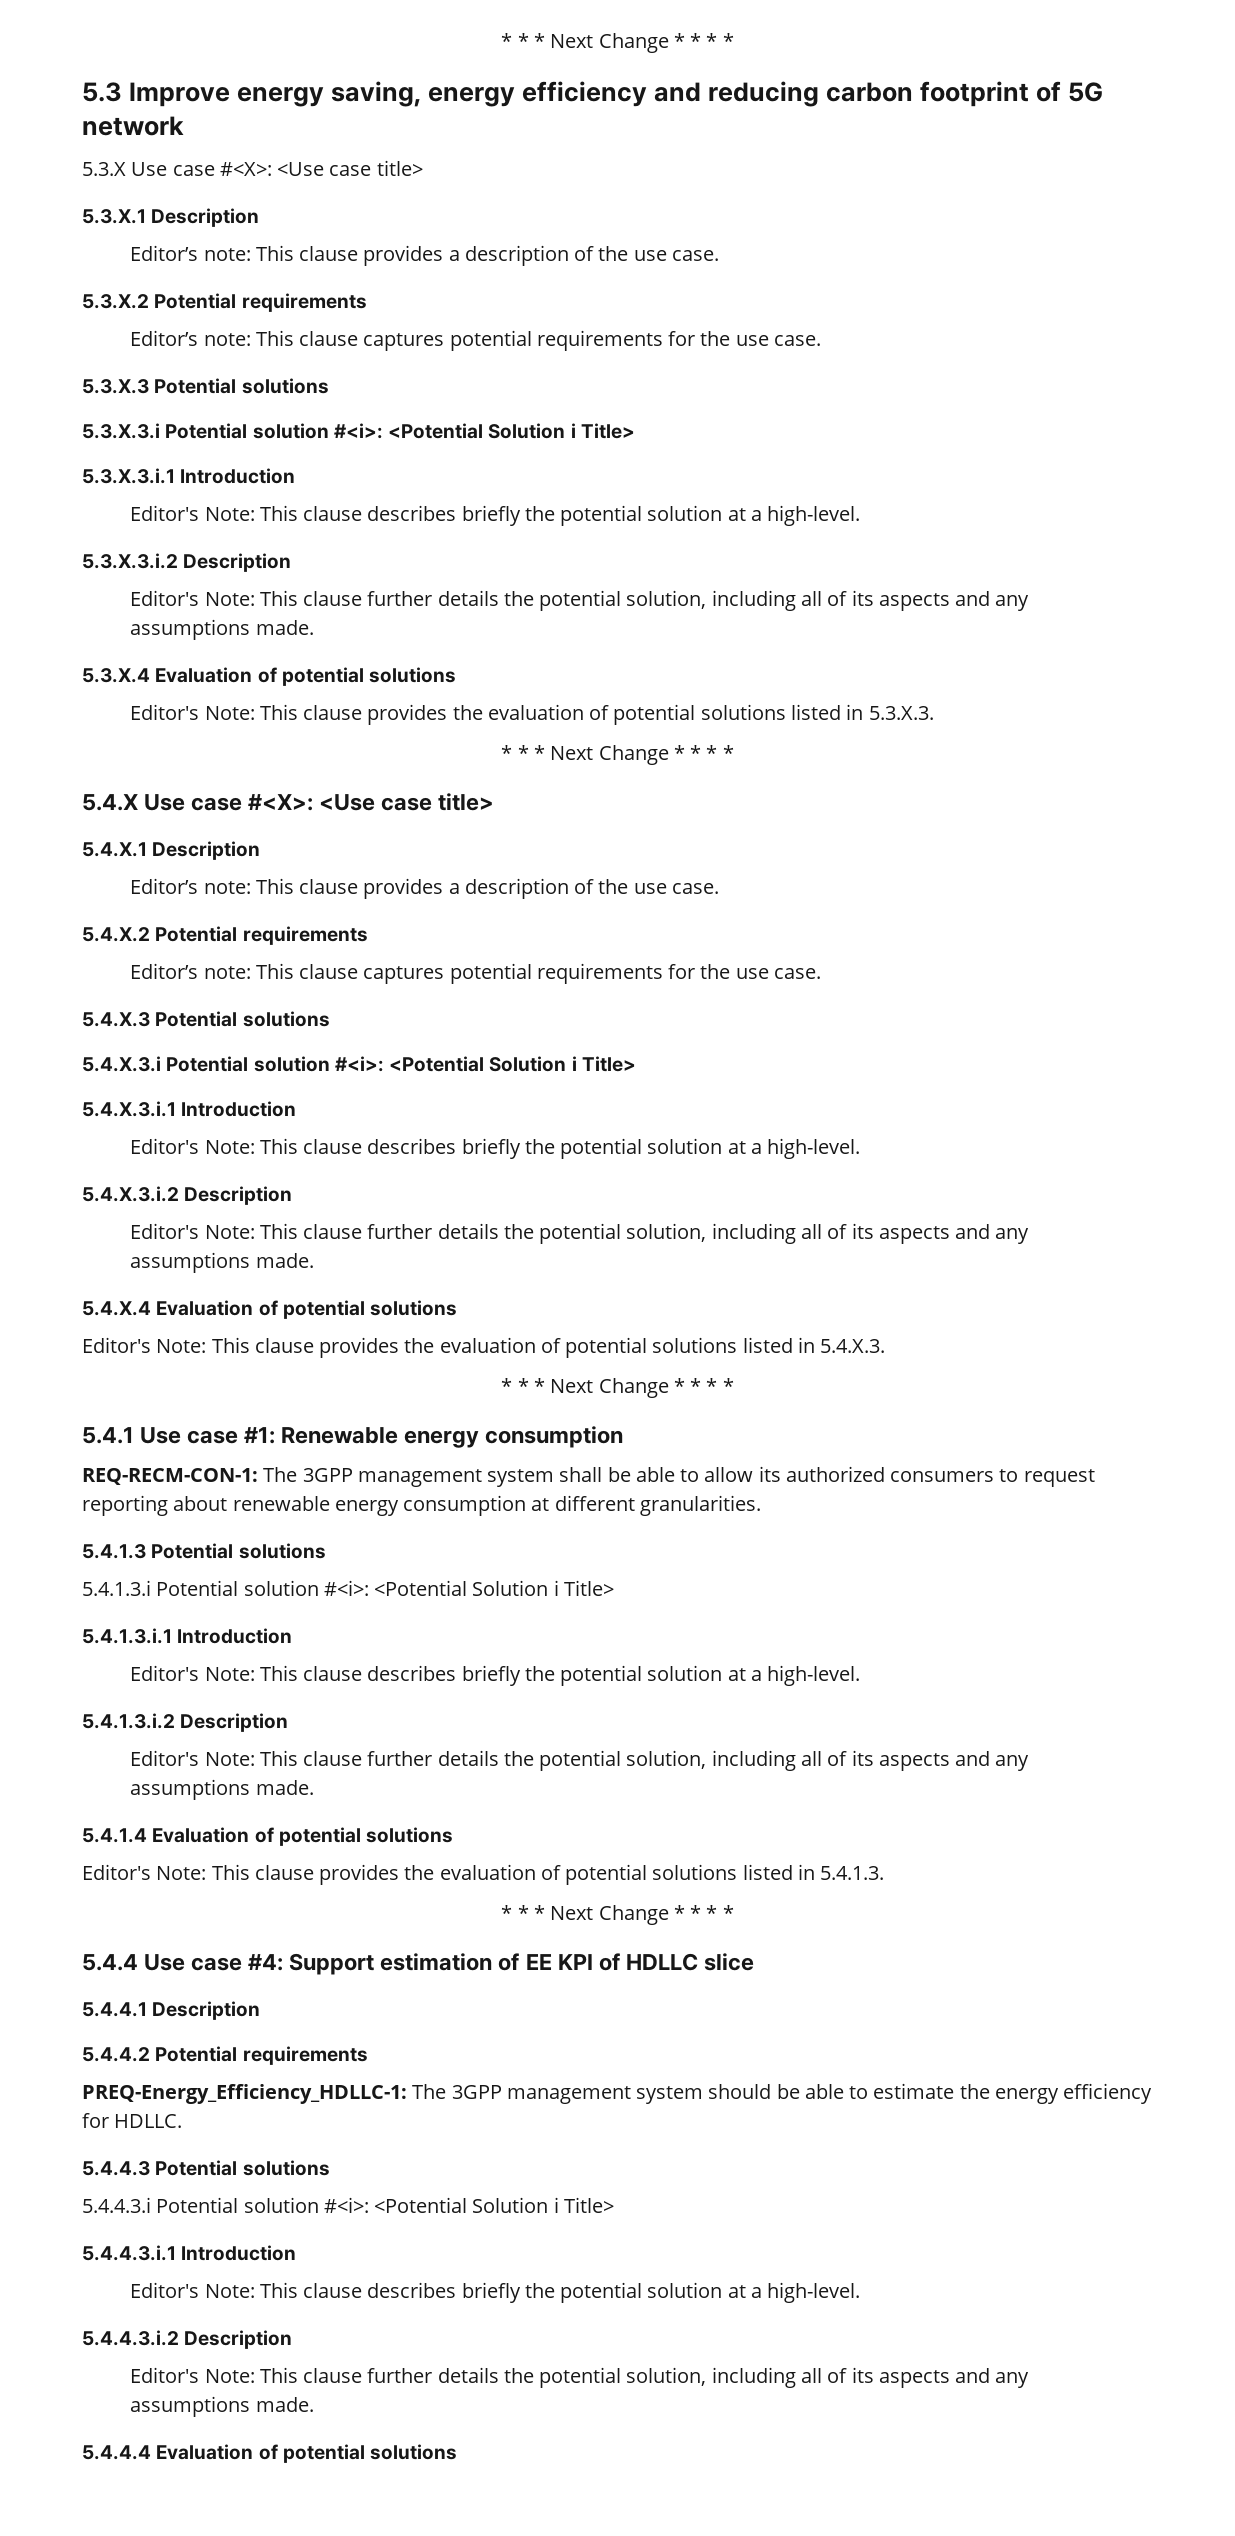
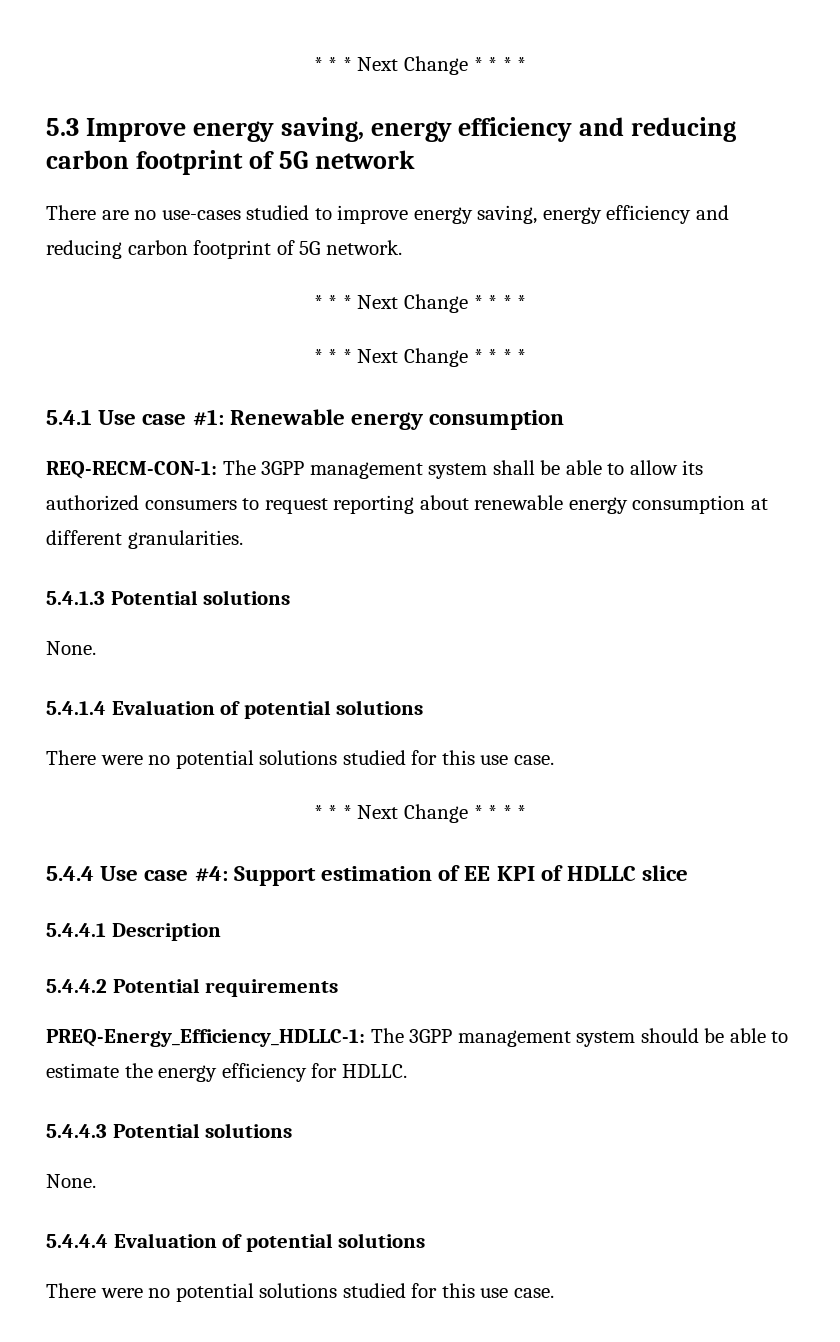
- 5.3.X Use case #<X>: <Use case title>
- 5.3.X.1 Description
- Editor’s note: This clause provides a description of the use case.
- 5.3.X.2 Potential requirements
- Editor’s note: This clause captures potential requirements for the use case.
- 5.3.X.3 Potential solutions
- 5.3.X.3.i Potential solution #<i>: <Potential Solution i Title>
- 5.3.X.3.i.1 Introduction
- Editor's Note: This clause describes briefly the potential solution at a high-level.
- 5.3.X.3.i.2 Description
- Editor's Note: This clause further details the potential solution, including all of its aspects and any assumptions made.
- 5.3.X.4 Evaluation of potential solutions
- Editor's Note: This clause provides the evaluation of potential solutions listed in 5.3.X.3.
+ There are no use-cases studied to improve energy saving, energy efficiency and reducing carbon footprint of 5G network.
  * * * Next Change * * * *
- 5.4.X Use case #<X>: <Use case title>
- 5.4.X.1 Description
- Editor’s note: This clause provides a description of the use case.
- 5.4.X.2 Potential requirements
- Editor’s note: This clause captures potential requirements for the use case.
- 5.4.X.3 Potential solutions
- 5.4.X.3.i Potential solution #<i>: <Potential Solution i Title>
- 5.4.X.3.i.1 Introduction
- Editor's Note: This clause describes briefly the potential solution at a high-level.
- 5.4.X.3.i.2 Description
- Editor's Note: This clause further details the potential solution, including all of its aspects and any assumptions made.
- 5.4.X.4 Evaluation of potential solutions
- Editor's Note: This clause provides the evaluation of potential solutions listed in 5.4.X.3.
  5.4.1.3 Potential solutions
- 5.4.1.3.i Potential solution #<i>: <Potential Solution i Title>
- 5.4.1.3.i.1 Introduction
- Editor's Note: This clause describes briefly the potential solution at a high-level.
- 5.4.1.3.i.2 Description
- Editor's Note: This clause further details the potential solution, including all of its aspects and any assumptions made.
+ None.
  5.4.1.4 Evaluation of potential solutions
- Editor's Note: This clause provides the evaluation of potential solutions listed in 5.4.1.3.
+ There were no potential solutions studied for this use case.
  5.4.4.3 Potential solutions
- 5.4.4.3.i Potential solution #<i>: <Potential Solution i Title>
- 5.4.4.3.i.1 Introduction
- Editor's Note: This clause describes briefly the potential solution at a high-level.
- 5.4.4.3.i.2 Description
- Editor's Note: This clause further details the potential solution, including all of its aspects and any assumptions made.
+ None.
  5.4.4.4 Evaluation of potential solutions
+ There were no potential solutions studied for this use case.

